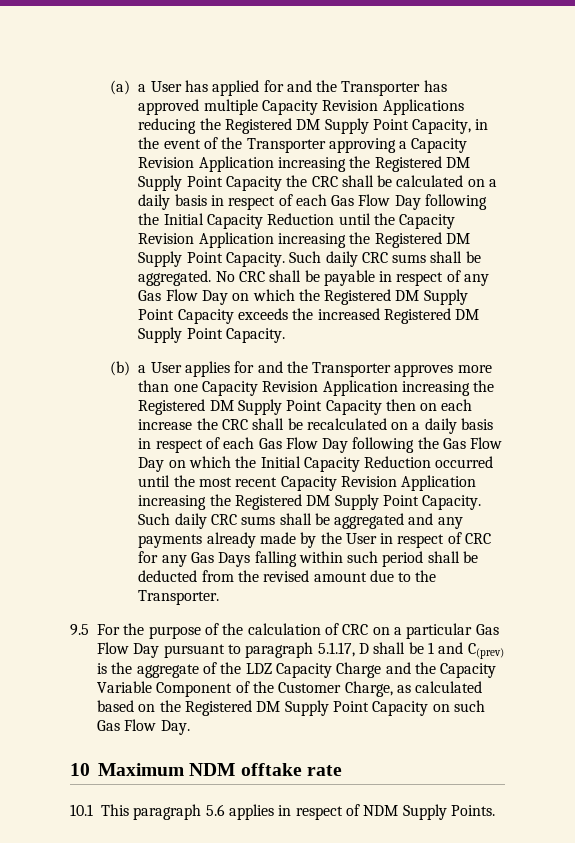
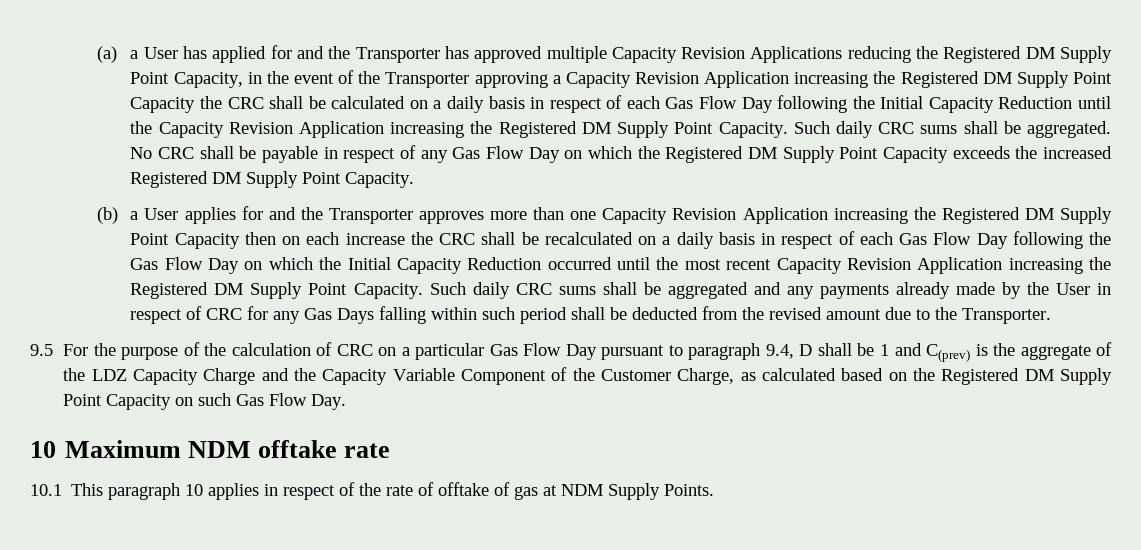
- 9.5 For the purpose of the calculation of CRC on a particular Gas Flow Day pursuant to paragraph 5.1.17, D shall be 1 and C(prev) is the aggregate of the LDZ Capacity Charge and the Capacity Variable Component of the Customer Charge, as calculated based on the Registered DM Supply Point Capacity on such Gas Flow Day.
+ 9.5 For the purpose of the calculation of CRC on a particular Gas Flow Day pursuant to paragraph 9.4, D shall be 1 and C(prev) is the aggregate of the LDZ Capacity Charge and the Capacity Variable Component of the Customer Charge, as calculated based on the Registered DM Supply Point Capacity on such Gas Flow Day.
- 10.1 This paragraph 5.6 applies in respect of NDM Supply Points.
+ 10.1 This paragraph 10 applies in respect of the rate of offtake of gas at NDM Supply Points.

